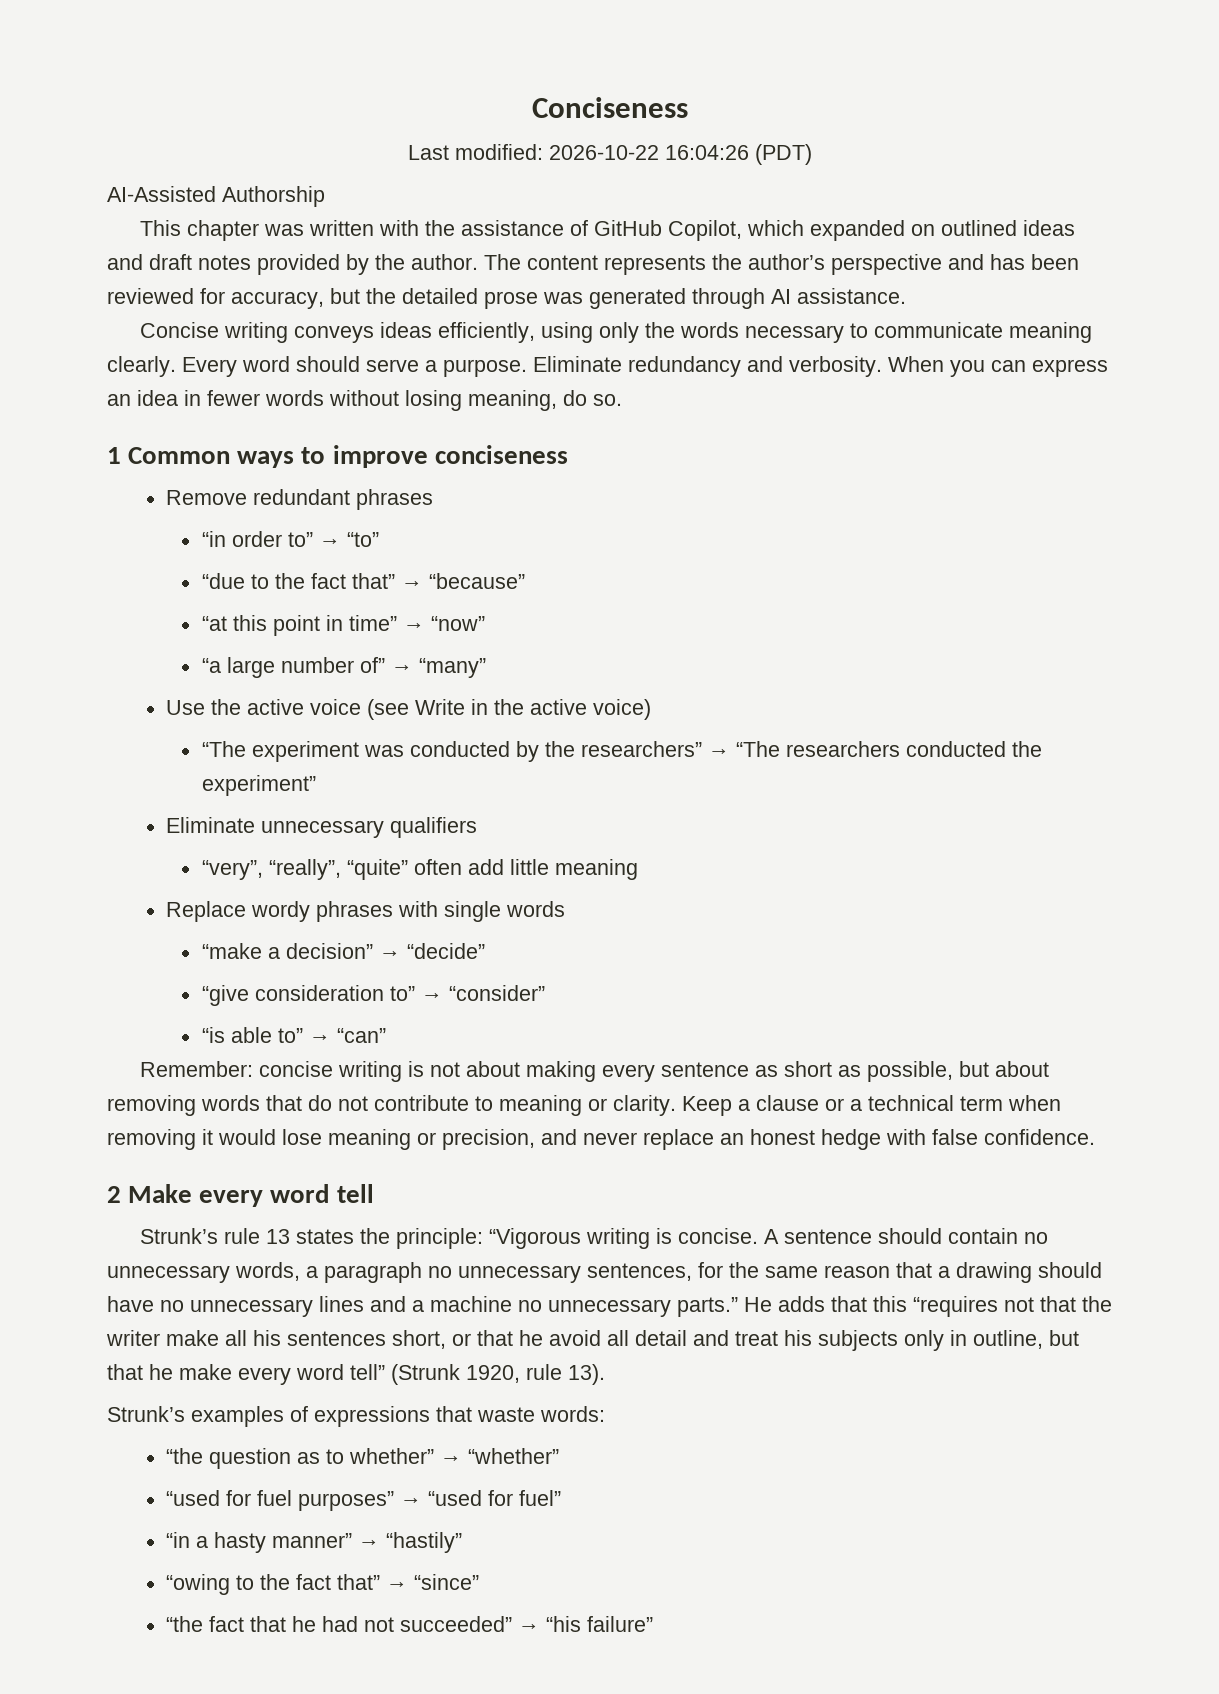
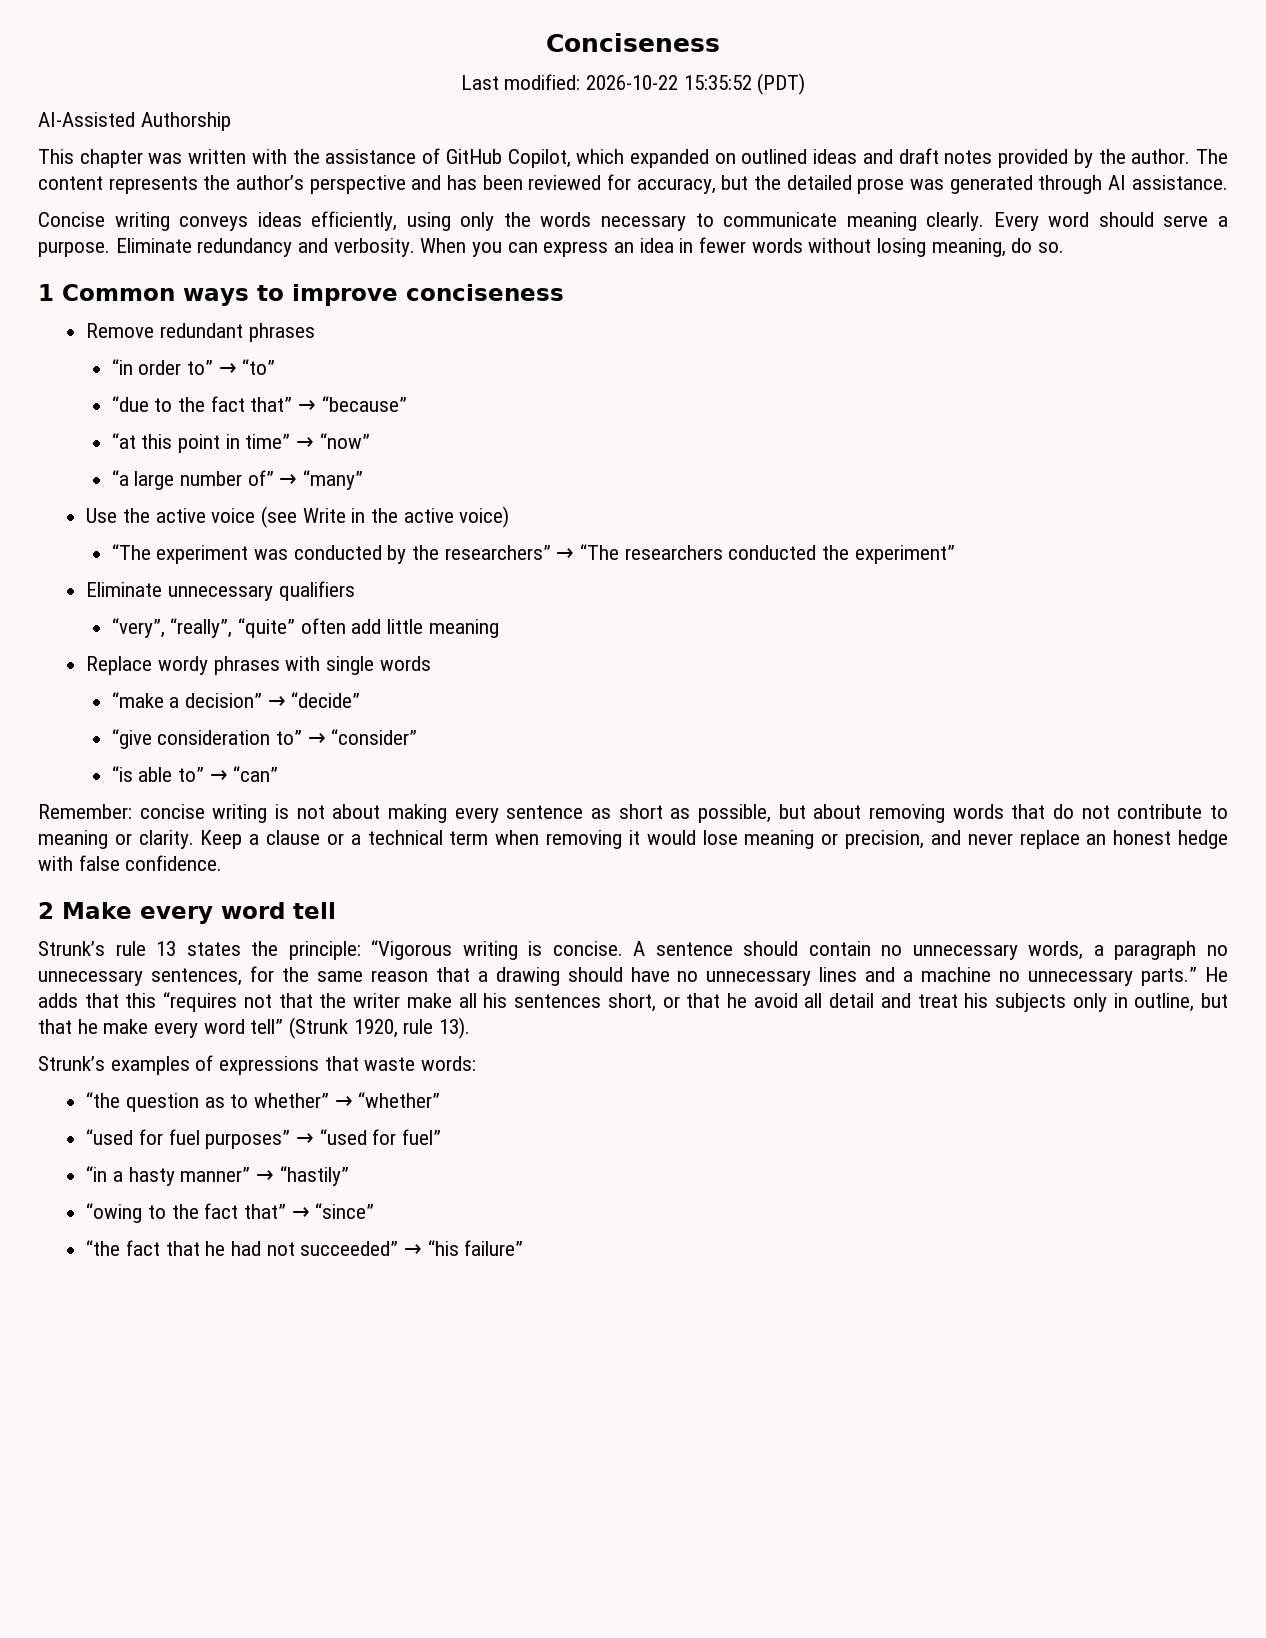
- Last modified: 2026-10-22 16:04:26 (PDT)
+ Last modified: 2026-10-22 15:35:52 (PDT)

